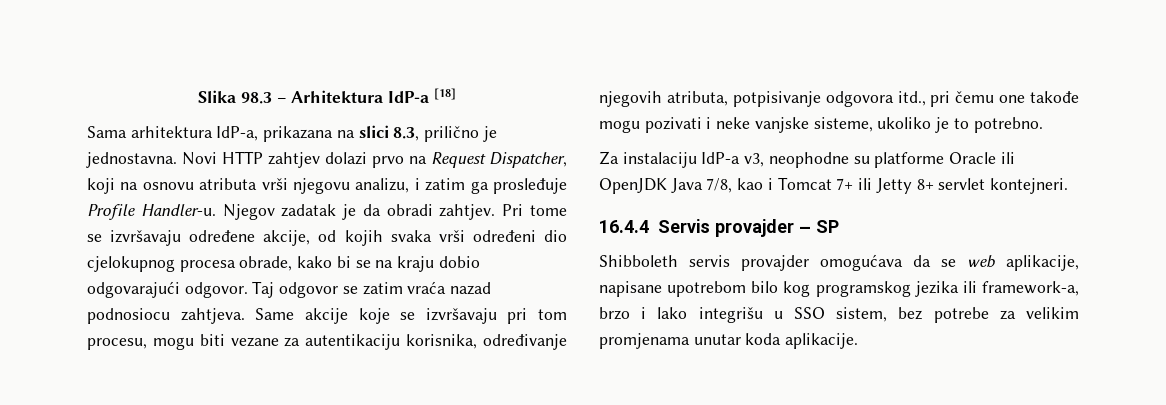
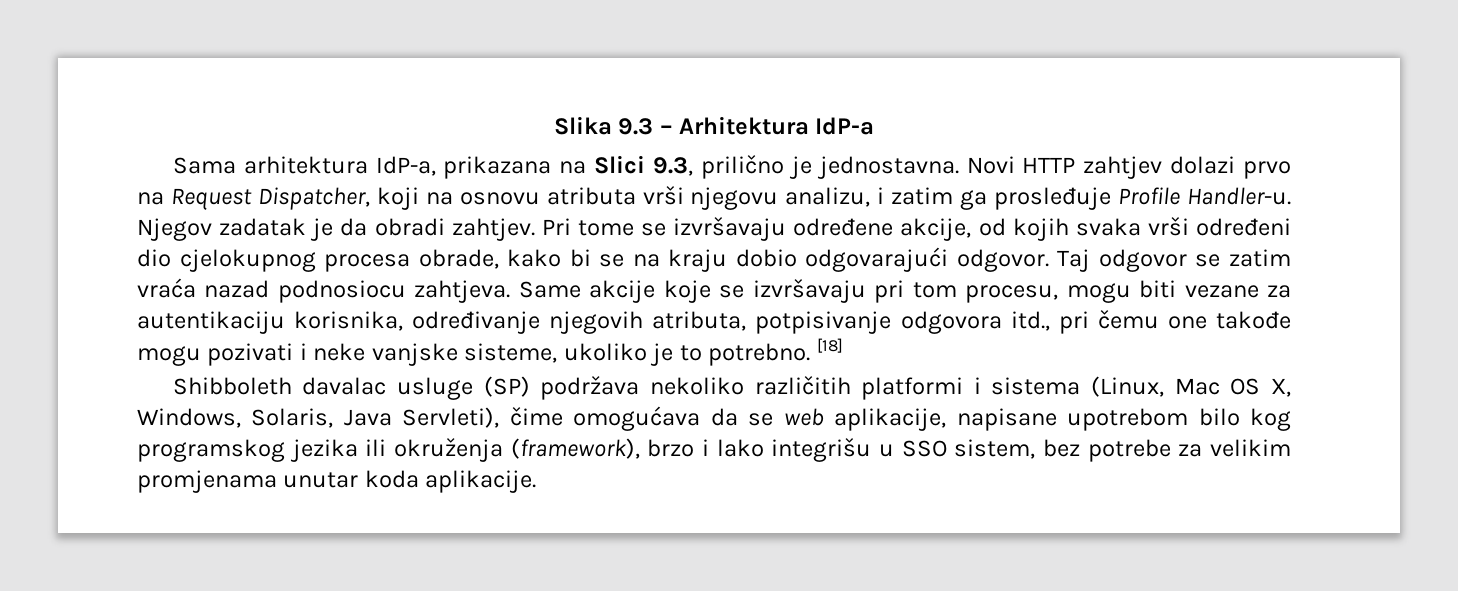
- Slika 98.3 – Arhitektura IdP-a [18]
+ Slika 9.3 – Arhitektura IdP-a
- Sama arhitektura IdP-a, prikazana na slici 8.3, prilično je jednostavna.
+ Sama arhitektura IdP-a, prikazana na Slici 9.3, prilično je jednostavna.
- Same akcije koje se izvršavaju pri tom procesu, mogu biti vezane za autentikaciju korisnika, određivanje njegovih atributa, potpisivanje odgovora itd., pri čemu one takođe mogu pozivati i neke vanjske sisteme, ukoliko je to potrebno.
- Za instalaciju IdP-a v3, neophodne su platforme Oracle ili OpenJDK Java 7/8, kao i Tomcat 7+ ili Jetty 8+ servlet kontejneri.
- 16.4.4 Servis provajder – SP
- Shibboleth servis provajder omogućava da se web aplikacije, napisane upotrebom bilo kog programskog jezika ili framework-a, brzo i lako integrišu u SSO sistem, bez potrebe za velikim promjenama unutar koda aplikacije.
+ Same akcije koje se izvršavaju pri tom procesu, mogu biti vezane za autentikaciju korisnika, određivanje njegovih atributa, potpisivanje odgovora itd., pri čemu one takođe mogu pozivati i neke vanjske sisteme, ukoliko je to potrebno. [18]
+ Shibboleth davalac usluge (SP) podržava nekoliko različitih platformi i sistema (Linux, Mac OS X, Windows, Solaris, Java Servleti), čime omogućava da se web aplikacije, napisane upotrebom bilo kog programskog jezika ili okruženja (framework), brzo i lako integrišu u SSO sistem, bez potrebe za velikim promjenama unutar koda aplikacije.

